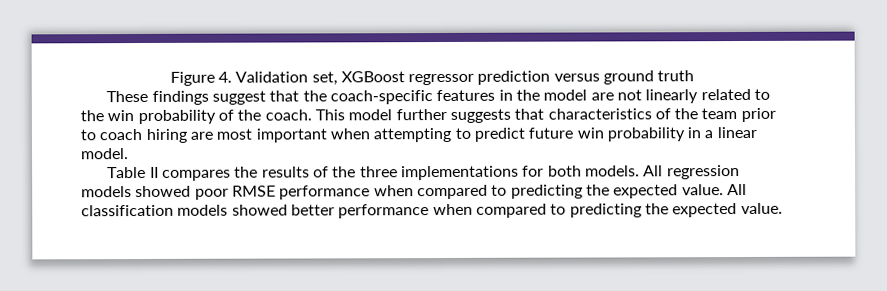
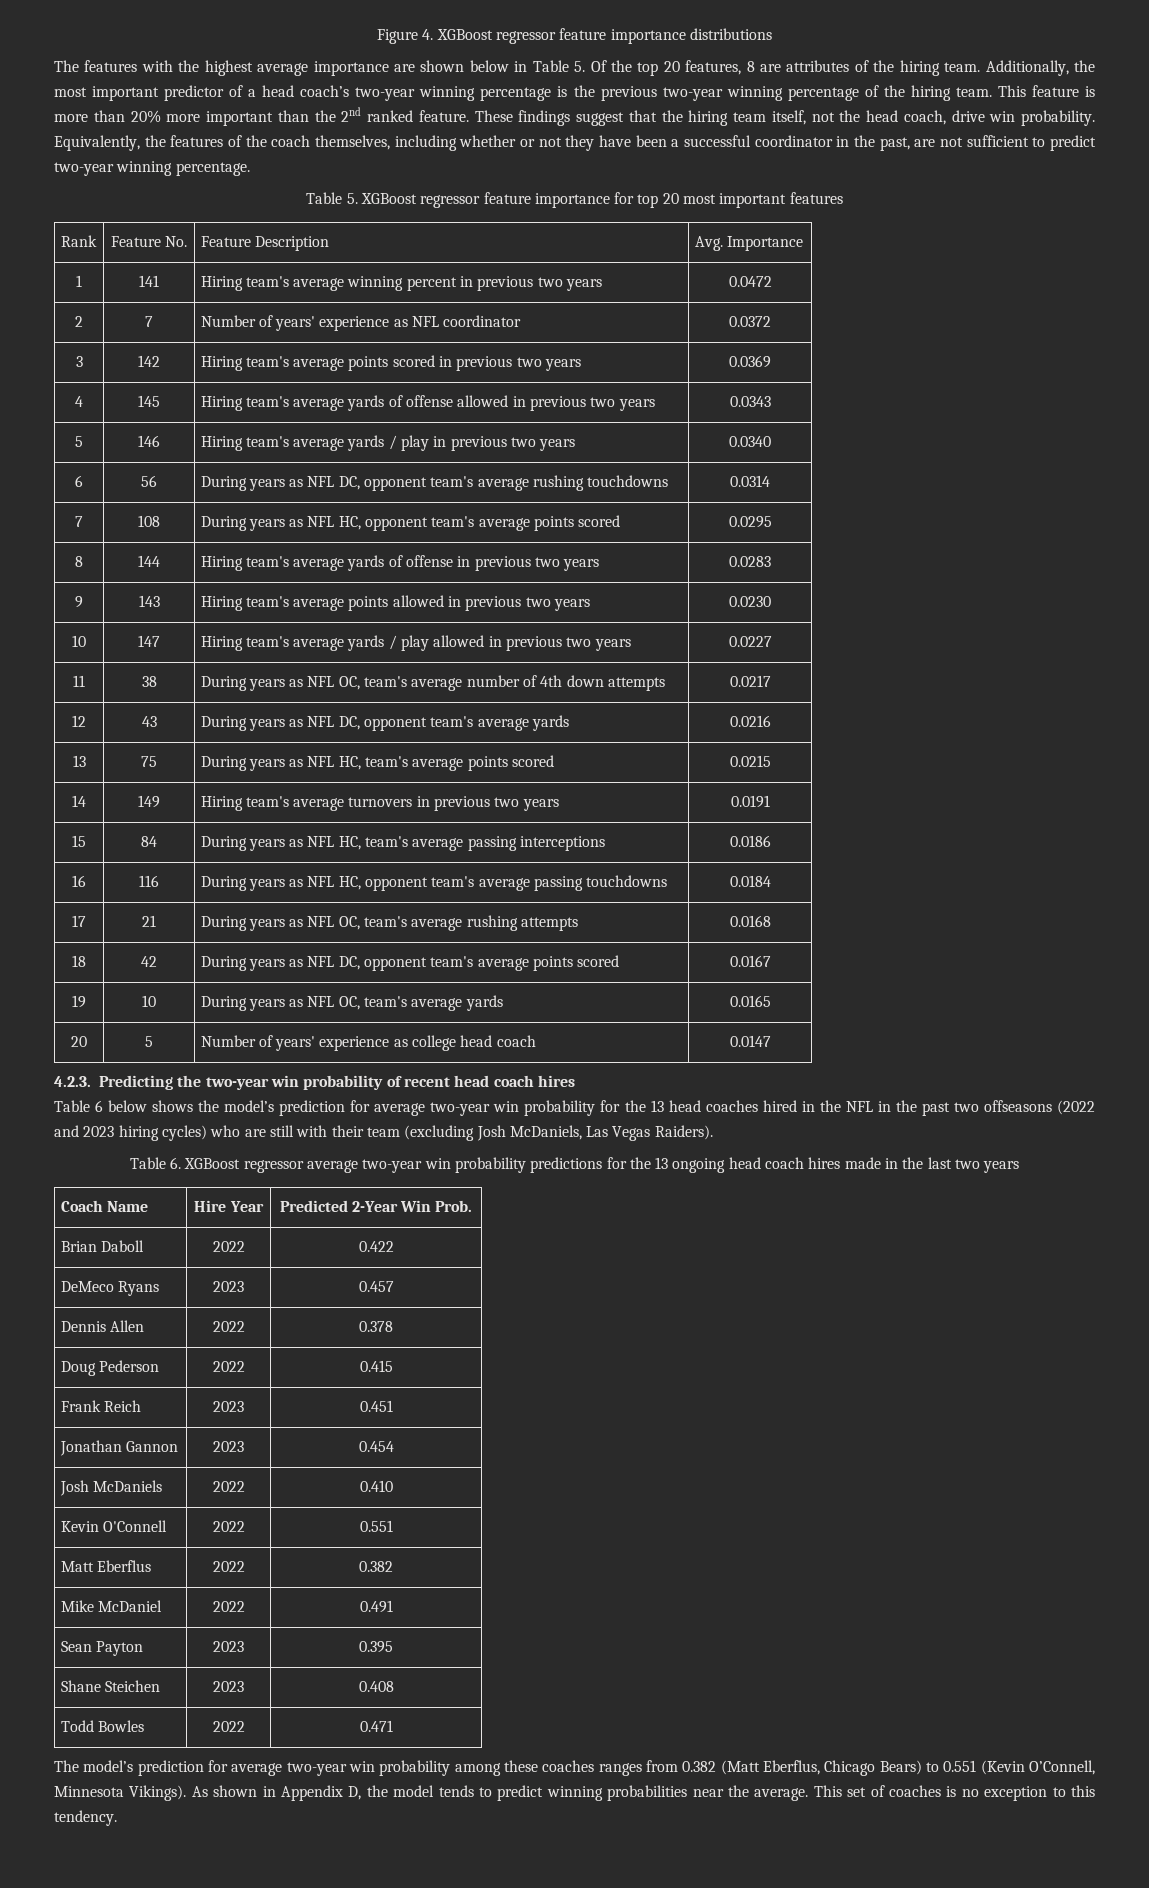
- Figure 4. Validation set, XGBoost regressor prediction versus ground truth
- These findings suggest that the coach-specific features in the model are not linearly related to the win probability of the coach. This model further suggests that characteristics of the team prior to coach hiring are most important when attempting to predict future win probability in a linear model.
- Table II compares the results of the three implementations for both models. All regression models showed poor RMSE performance when compared to predicting the expected value. All classification models showed better performance when compared to predicting the expected value.
+ Figure 4. XGBoost regressor feature importance distributions
+ The features with the highest average importance are shown below in Table 5. Of the top 20 features, 8 are attributes of the hiring team. Additionally, the most important predictor of a head coach’s two-year winning percentage is the previous two-year winning percentage of the hiring team. This feature is more than 20% more important than the 2nd ranked feature. These findings suggest that the hiring team itself, not the head coach, drive win probability. Equivalently, the features of the coach themselves, including whether or not they have been a successful coordinator in the past, are not sufficient to predict two-year winning percentage.
+ Table 5. XGBoost regressor feature importance for top 20 most important features
+ Rank | Feature No. | Feature Description | Avg. Importance
+ 1 | 141 | Hiring team's average winning percent in previous two years | 0.0472
+ 2 | 7 | Number of years' experience as NFL coordinator | 0.0372
+ 3 | 142 | Hiring team's average points scored in previous two years | 0.0369
+ 4 | 145 | Hiring team's average yards of offense allowed in previous two years | 0.0343
+ 5 | 146 | Hiring team's average yards / play in previous two years | 0.0340
+ 6 | 56 | During years as NFL DC, opponent team's average rushing touchdowns | 0.0314
+ 7 | 108 | During years as NFL HC, opponent team's average points scored | 0.0295
+ 8 | 144 | Hiring team's average yards of offense in previous two years | 0.0283
+ 9 | 143 | Hiring team's average points allowed in previous two years | 0.0230
+ 10 | 147 | Hiring team's average yards / play allowed in previous two years | 0.0227
+ 11 | 38 | During years as NFL OC, team's average number of 4th down attempts | 0.0217
+ 12 | 43 | During years as NFL DC, opponent team's average yards | 0.0216
+ 13 | 75 | During years as NFL HC, team's average points scored | 0.0215
+ 14 | 149 | Hiring team's average turnovers in previous two years | 0.0191
+ 15 | 84 | During years as NFL HC, team's average passing interceptions | 0.0186
+ 16 | 116 | During years as NFL HC, opponent team's average passing touchdowns | 0.0184
+ 17 | 21 | During years as NFL OC, team's average rushing attempts | 0.0168
+ 18 | 42 | During years as NFL DC, opponent team's average points scored | 0.0167
+ 19 | 10 | During years as NFL OC, team's average yards | 0.0165
+ 20 | 5 | Number of years' experience as college head coach | 0.0147
+ 4.2.3. Predicting the two-year win probability of recent head coach hires
+ Table 6 below shows the model’s prediction for average two-year win probability for the 13 head coaches hired in the NFL in the past two offseasons (2022 and 2023 hiring cycles) who are still with their team (excluding Josh McDaniels, Las Vegas Raiders).
+ Table 6. XGBoost regressor average two-year win probability predictions for the 13 ongoing head coach hires made in the last two years
+ Coach Name | Hire Year | Predicted 2-Year Win Prob.
+ Brian Daboll | 2022 | 0.422
+ DeMeco Ryans | 2023 | 0.457
+ Dennis Allen | 2022 | 0.378
+ Doug Pederson | 2022 | 0.415
+ Frank Reich | 2023 | 0.451
+ Jonathan Gannon | 2023 | 0.454
+ Josh McDaniels | 2022 | 0.410
+ Kevin O'Connell | 2022 | 0.551
+ Matt Eberflus | 2022 | 0.382
+ Mike McDaniel | 2022 | 0.491
+ Sean Payton | 2023 | 0.395
+ Shane Steichen | 2023 | 0.408
+ Todd Bowles | 2022 | 0.471
+ The model’s prediction for average two-year win probability among these coaches ranges from 0.382 (Matt Eberflus, Chicago Bears) to 0.551 (Kevin O’Connell, Minnesota Vikings). As shown in Appendix D, the model tends to predict winning probabilities near the average. This set of coaches is no exception to this tendency.

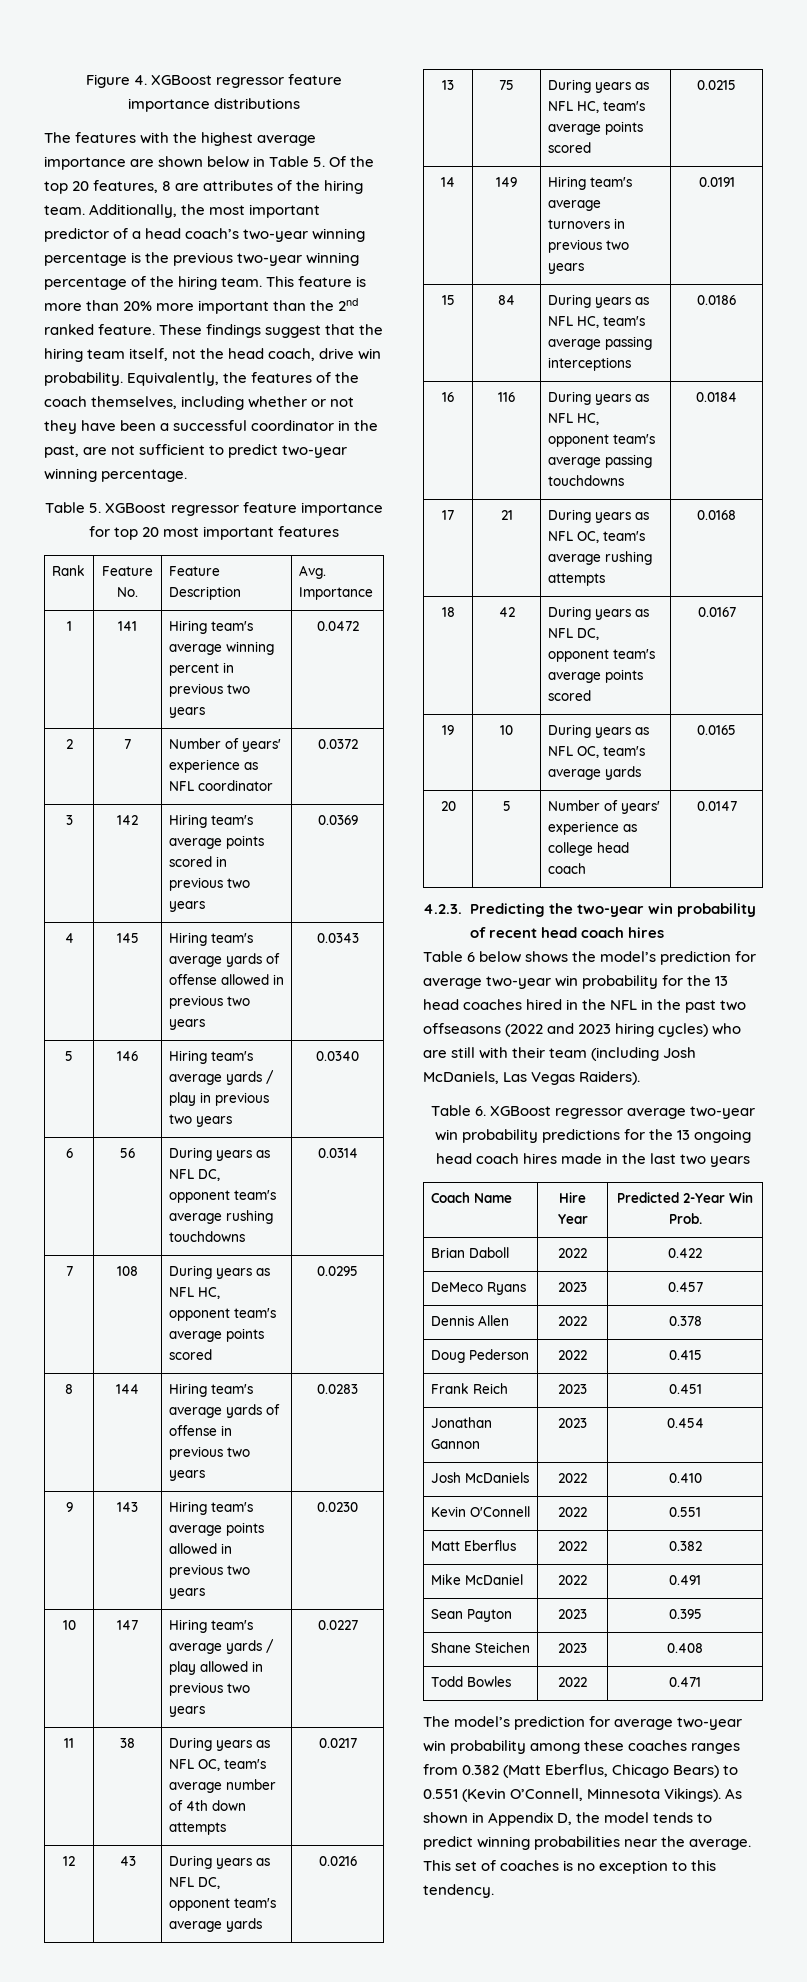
- Table 6 below shows the model’s prediction for average two-year win probability for the 13 head coaches hired in the NFL in the past two offseasons (2022 and 2023 hiring cycles) who are still with their team (excluding Josh McDaniels, Las Vegas Raiders).
+ Table 6 below shows the model’s prediction for average two-year win probability for the 13 head coaches hired in the NFL in the past two offseasons (2022 and 2023 hiring cycles) who are still with their team (including Josh McDaniels, Las Vegas Raiders).

